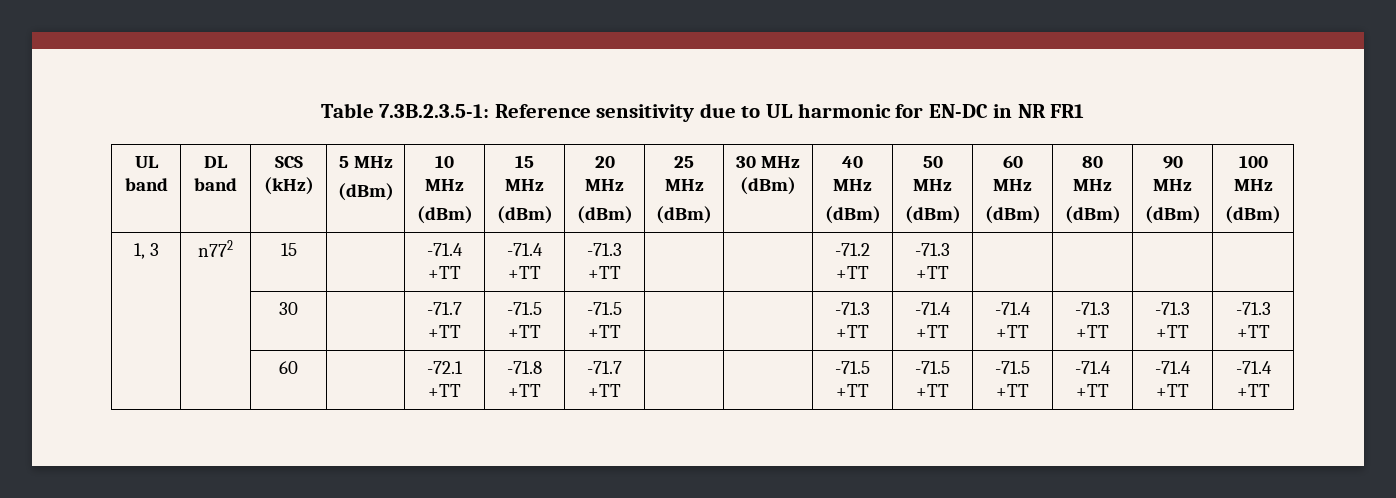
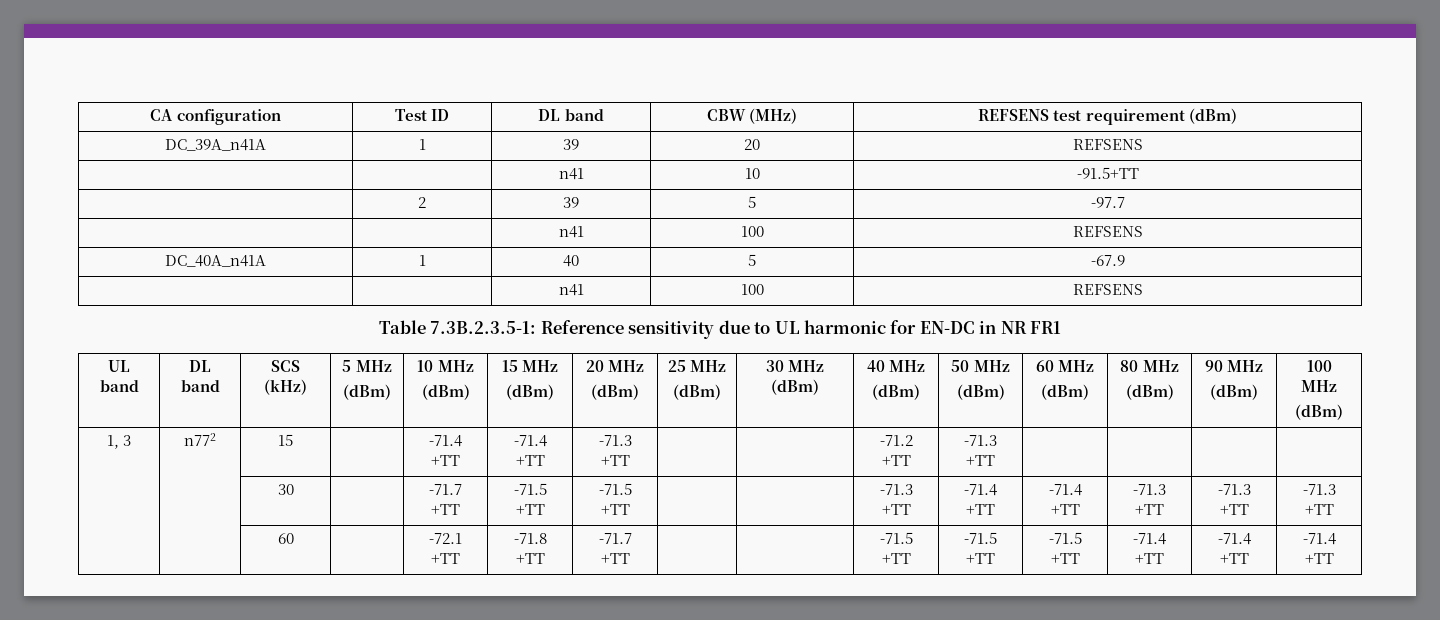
+ CA configuration | Test ID | DL band | CBW (MHz) | REFSENS test requirement (dBm)
+ DC_39A_n41A | 1 | 39 | 20 | REFSENS
+ | | n41 | 10 | -91.5+TT
+ | 2 | 39 | 5 | -97.7
+ | | n41 | 100 | REFSENS
+ DC_40A_n41A | 1 | 40 | 5 | -67.9
+ | | n41 | 100 | REFSENS

